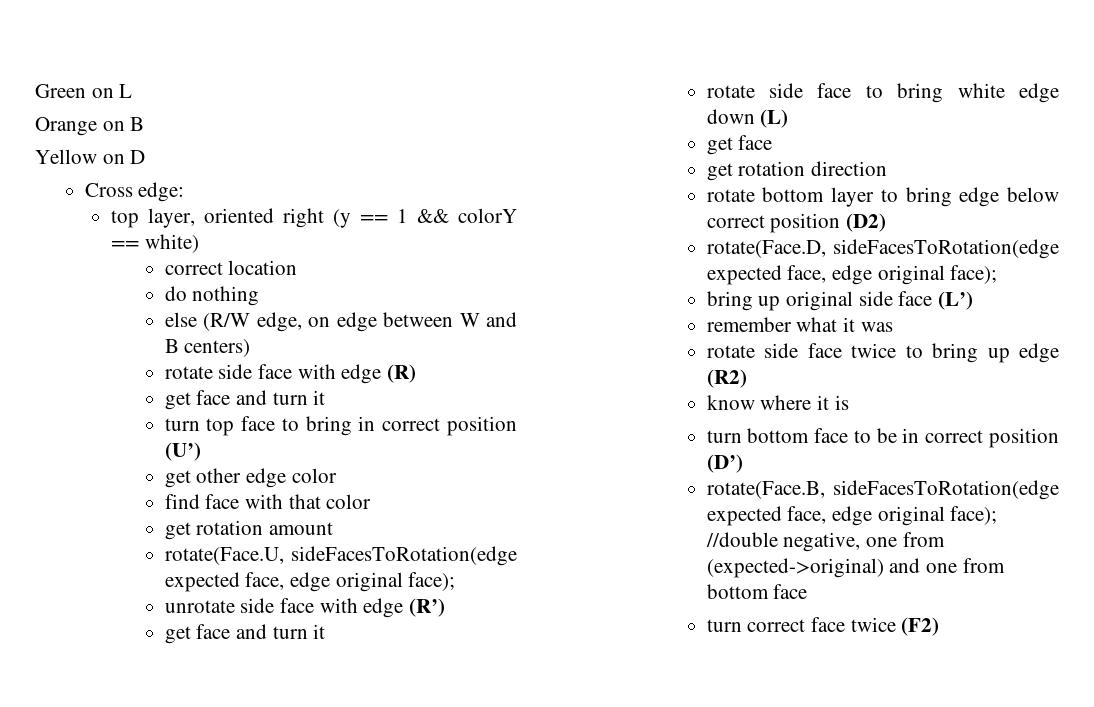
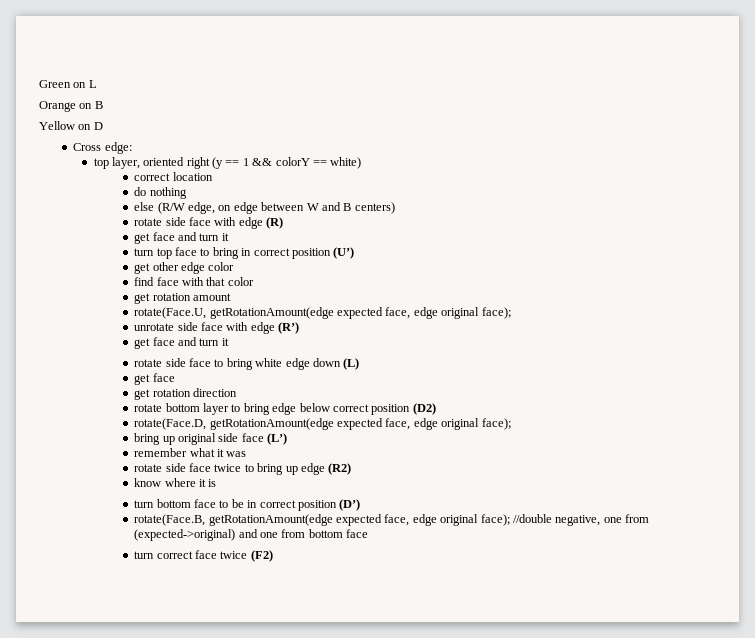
- rotate(Face.U, sideFacesToRotation(edge expected face, edge original face);
+ rotate(Face.U, getRotationAmount(edge expected face, edge original face);
- rotate(Face.D, sideFacesToRotation(edge expected face, edge original face);
+ rotate(Face.D, getRotationAmount(edge expected face, edge original face);
- rotate(Face.B, sideFacesToRotation(edge expected face, edge original face); //double negative, one from (expected->original) and one from bottom face
+ rotate(Face.B, getRotationAmount(edge expected face, edge original face); //double negative, one from (expected->original) and one from bottom face

